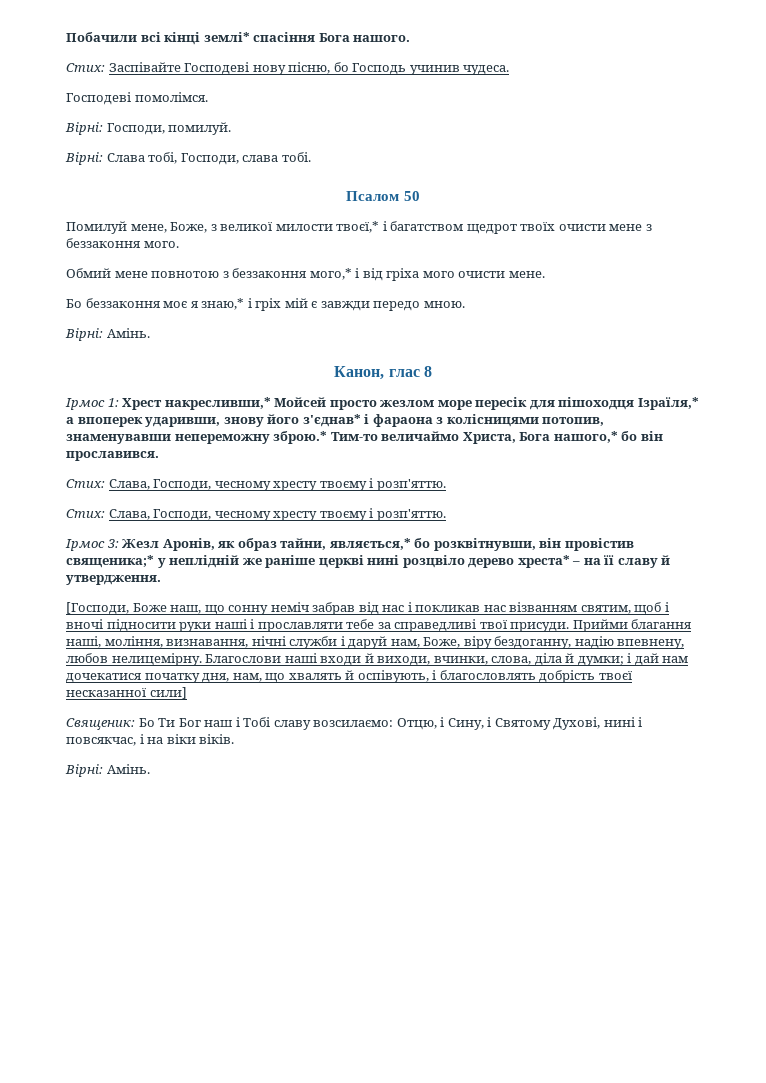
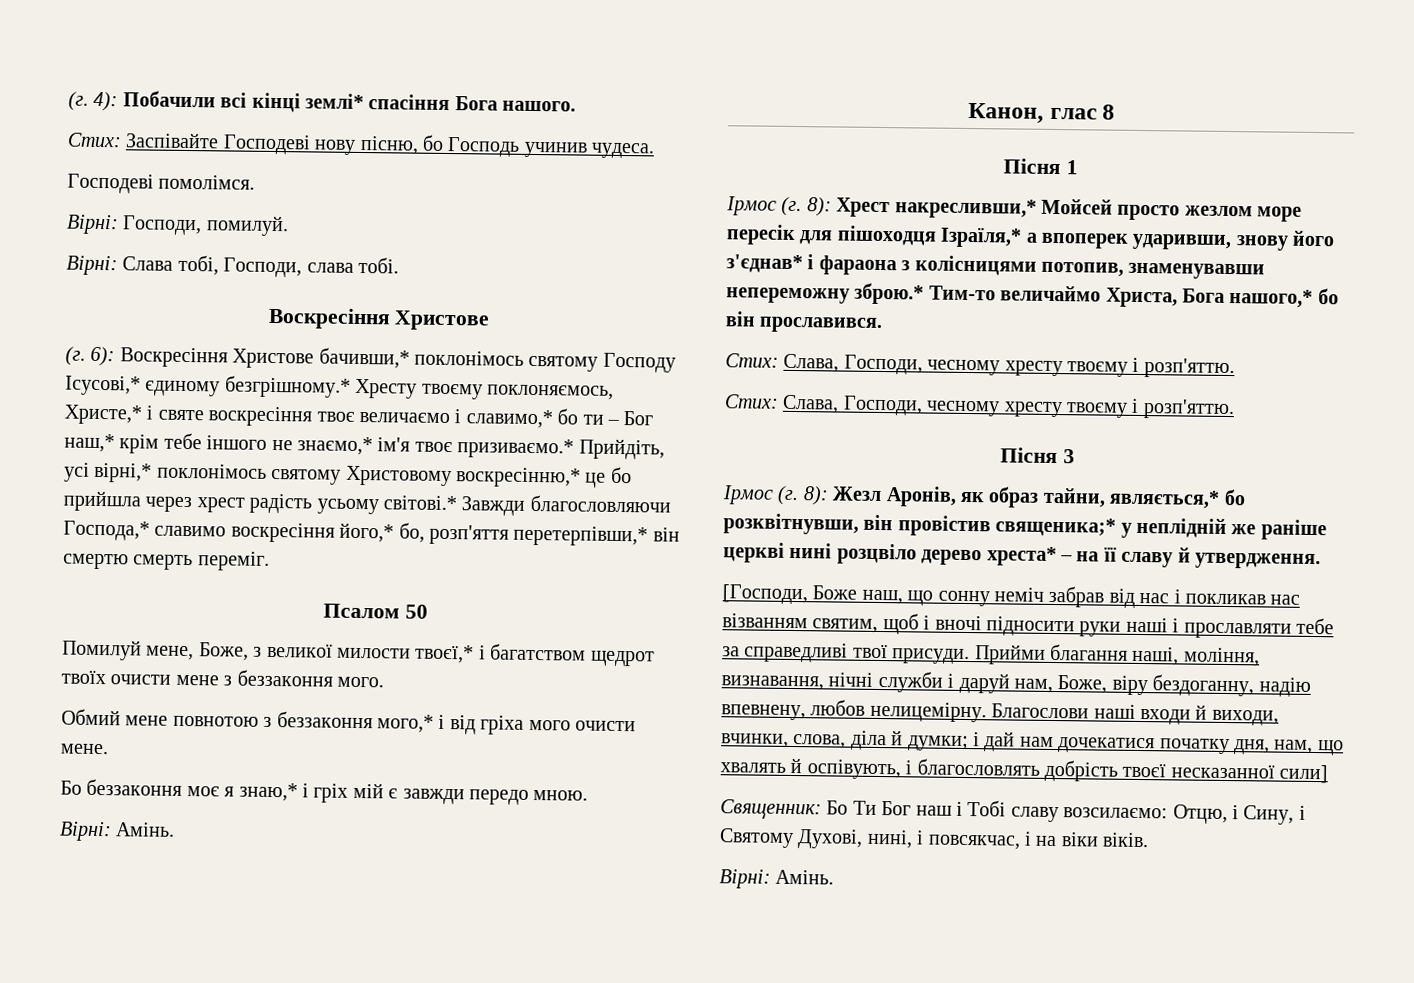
- Побачили всі кінці землі* спасіння Бога нашого.
+ (г. 4): Побачили всі кінці землі* спасіння Бога нашого.
  Вірні: Слава тобі, Господи, слава тобі.
+ Воскресіння Христове
+ (г. 6): Воскресіння Христове бачивши,* поклонімось святому Господу Ісусові,* єдиному безгрішному.* Хресту твоєму поклоняємось, Христе,* і святе воскресіння твоє величаємо і славимо,* бо ти – Бог наш,* крім тебе іншого не знаємо,* ім'я твоє призиваємо.* Прийдіть, усі вірні,* поклонімось святому Христовому воскресінню,* це бо прийшла через хрест радість усьому світові.* Завжди благословляючи Господа,* славимо воскресіння його,* бо, розп'яття перетерпівши,* він смертю смерть переміг.
- Ірмос 1: Хрест накресливши,* Мойсей просто жезлом море пересік для пішоходця Ізраїля,* а впоперек ударивши, знову його з'єднав* і фараона з колісницями потопив, знаменувавши непереможну зброю.* Тим-то величаймо Христа, Бога нашого,* бо він прославився.
+ Пісня 1
+ Ірмос (г. 8): Хрест накресливши,* Мойсей просто жезлом море пересік для пішоходця Ізраїля,* а впоперек ударивши, знову його з'єднав* і фараона з колісницями потопив, знаменувавши непереможну зброю.* Тим-то величаймо Христа, Бога нашого,* бо він прославився.
- Ірмос 3: Жезл Аронів, як образ тайни, являється,* бо розквітнувши, він провістив священика;* у неплідній же раніше церкві нині розцвіло дерево хреста* – на її славу й утвердження.
+ Пісня 3
+ Ірмос (г. 8): Жезл Аронів, як образ тайни, являється,* бо розквітнувши, він провістив священика;* у неплідній же раніше церкві нині розцвіло дерево хреста* – на її славу й утвердження.
- Священик: Бо Ти Бог наш і Тобі славу возсилаємо: Отцю, і Сину, і Святому Духові, нині і повсякчас, і на віки віків.
+ Священник: Бо Ти Бог наш і Тобі славу возсилаємо: Отцю, і Сину, і Святому Духові, нині, і повсякчас, і на віки віків.

